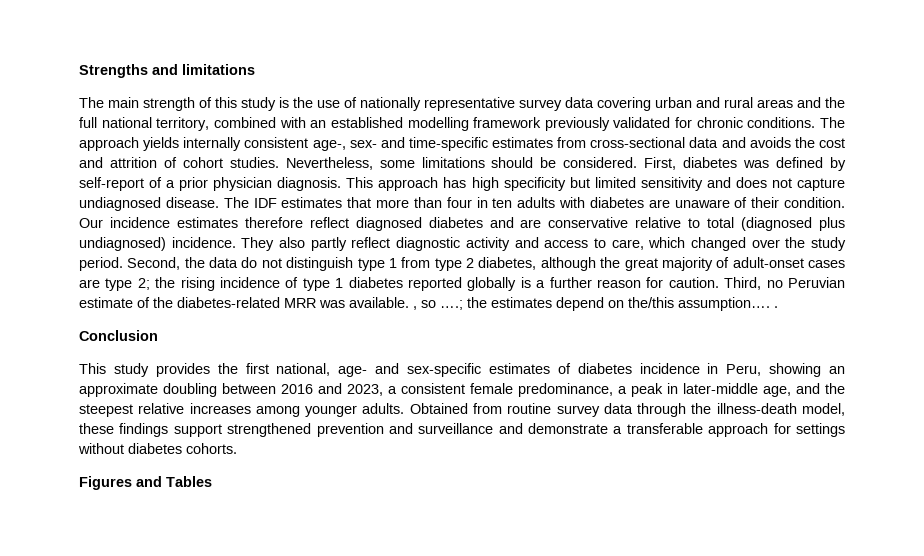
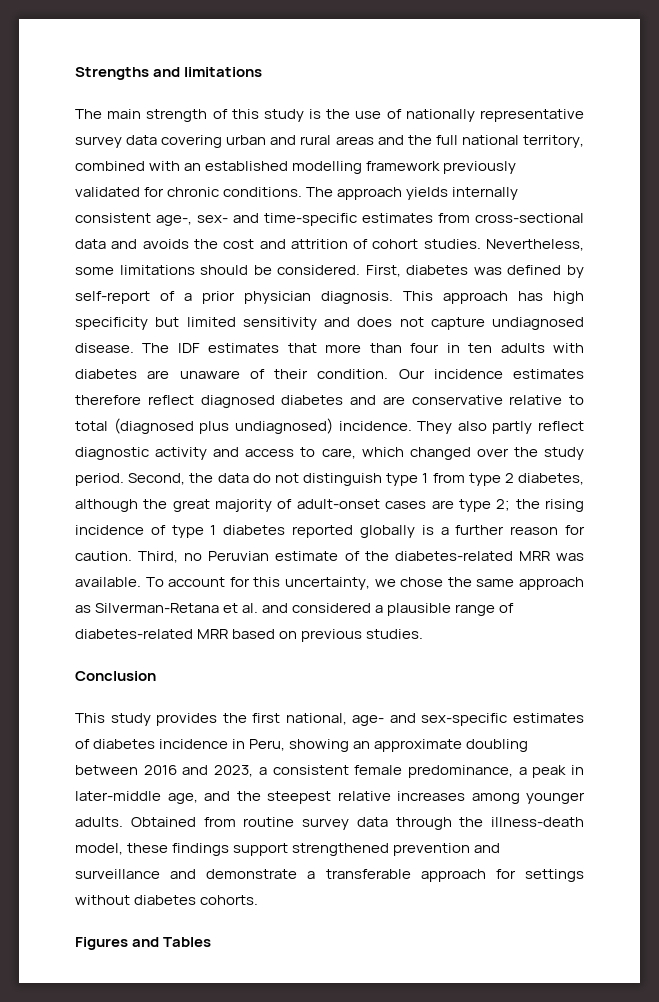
- Third, no Peruvian estimate of the diabetes-related MRR was available. , so ….; the estimates depend on the/this assumption…. .
+ Third, no Peruvian estimate of the diabetes-related MRR was available. To account for this uncertainty, we chose the same approach as Silverman-Retana et al. and considered a plausible range of diabetes-related MRR based on previous studies.

